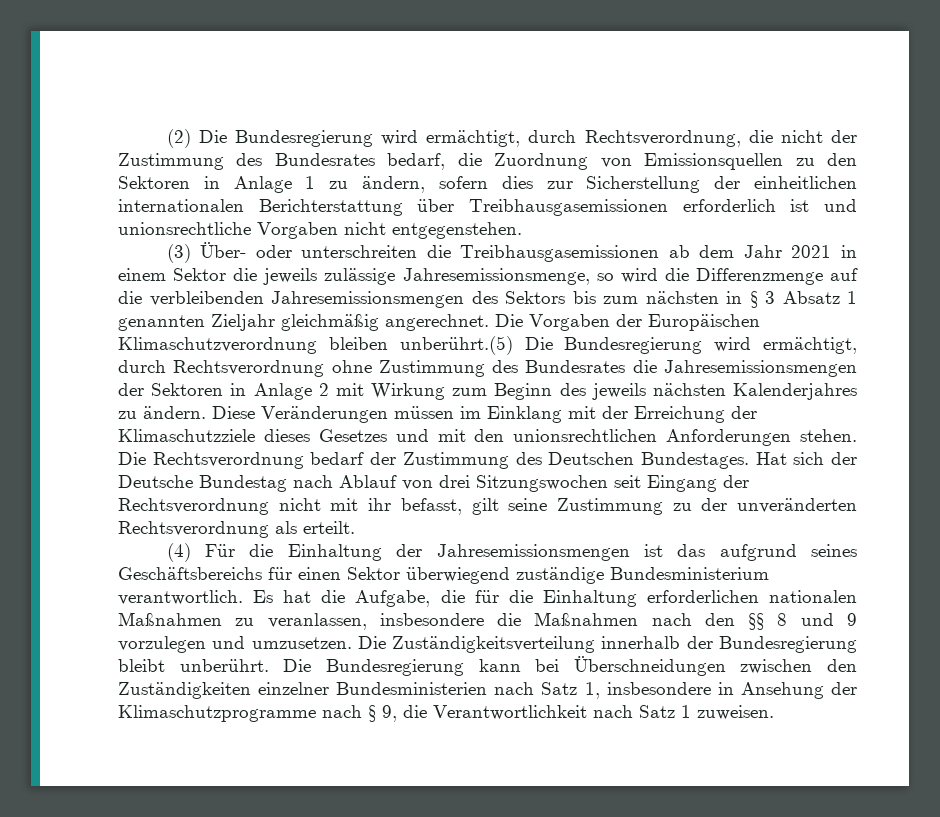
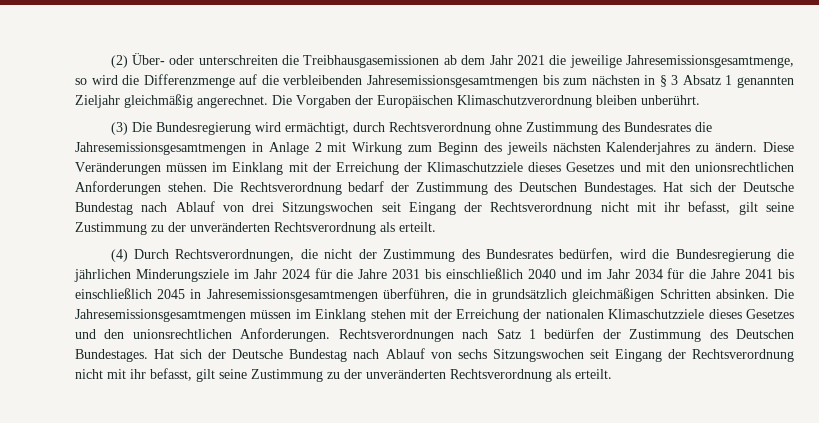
- (2) Die Bundesregierung wird ermächtigt, durch Rechtsverordnung, die nicht der Zustimmung des Bundesrates bedarf, die Zuordnung von Emissionsquellen zu den Sektoren in Anlage 1 zu ändern, sofern dies zur Sicherstellung der einheitlichen internationalen Berichterstattung über Treibhausgasemissionen erforderlich ist und unionsrechtliche Vorgaben nicht entgegenstehen.
- (3) Über- oder unterschreiten die Treibhausgasemissionen ab dem Jahr 2021 in einem Sektor die jeweils zulässige Jahresemissionsmenge, so wird die Differenzmenge auf die verbleibenden Jahresemissionsmengen des Sektors bis zum nächsten in § 3 Absatz 1 genannten Zieljahr gleichmäßig angerechnet.
+ (2) Über- oder unterschreiten die Treibhausgasemissionen ab dem Jahr 2021 die jeweilige Jahresemissionsgesamtmenge, so wird die Differenzmenge auf die verbleibenden Jahresemissionsgesamtmengen bis zum nächsten in § 3 Absatz 1 genannten Zieljahr gleichmäßig angerechnet.
- Die Vorgaben der Europäischen Klimaschutzverordnung bleiben unberührt.(5) Die Bundesregierung wird ermächtigt, durch Rechtsverordnung ohne Zustimmung des Bundesrates die Jahresemissionsmengen der Sektoren in Anlage 2 mit Wirkung zum Beginn des jeweils nächsten Kalenderjahres zu ändern.
+ Die Vorgaben der Europäischen Klimaschutzverordnung bleiben unberührt.
+ (3) Die Bundesregierung wird ermächtigt, durch Rechtsverordnung ohne Zustimmung des Bundesrates die Jahresemissionsgesamtmengen in Anlage 2 mit Wirkung zum Beginn des jeweils nächsten Kalenderjahres zu ändern.
- (4) Für die Einhaltung der Jahresemissionsmengen ist das aufgrund seines Geschäftsbereichs für einen Sektor überwiegend zuständige Bundesministerium verantwortlich. Es hat die Aufgabe, die für die Einhaltung erforderlichen nationalen Maßnahmen zu veranlassen, insbesondere die Maßnahmen nach den §§ 8 und 9 vorzulegen und umzusetzen. Die Zuständigkeitsverteilung innerhalb der Bundesregierung bleibt unberührt. Die Bundesregierung kann bei Überschneidungen zwischen den Zuständigkeiten einzelner Bundesministerien nach Satz 1, insbesondere in Ansehung der Klimaschutzprogramme nach § 9, die Verantwortlichkeit nach Satz 1 zuweisen.
+ (4) Durch Rechtsverordnungen, die nicht der Zustimmung des Bundesrates bedürfen, wird die Bundesregierung die jährlichen Minderungsziele im Jahr 2024 für die Jahre 2031 bis einschließlich 2040 und im Jahr 2034 für die Jahre 2041 bis einschließlich 2045 in Jahresemissionsgesamtmengen überführen, die in grundsätzlich gleichmäßigen Schritten absinken. Die Jahresemissionsgesamtmengen müssen im Einklang stehen mit der Erreichung der nationalen Klimaschutzziele dieses Gesetzes und den unionsrechtlichen Anforderungen. Rechtsverordnungen nach Satz 1 bedürfen der Zustimmung des Deutschen Bundestages. Hat sich der Deutsche Bundestag nach Ablauf von sechs Sitzungswochen seit Eingang der Rechtsverordnung nicht mit ihr befasst, gilt seine Zustimmung zu der unveränderten Rechtsverordnung als erteilt.

